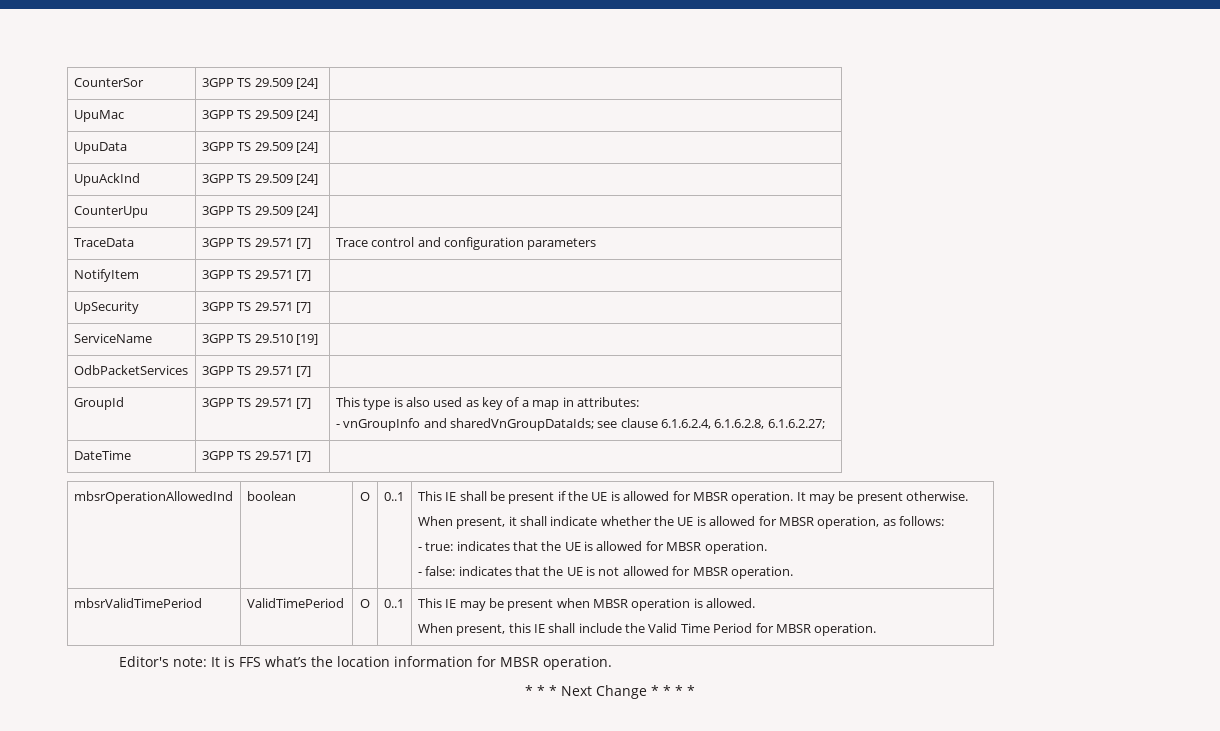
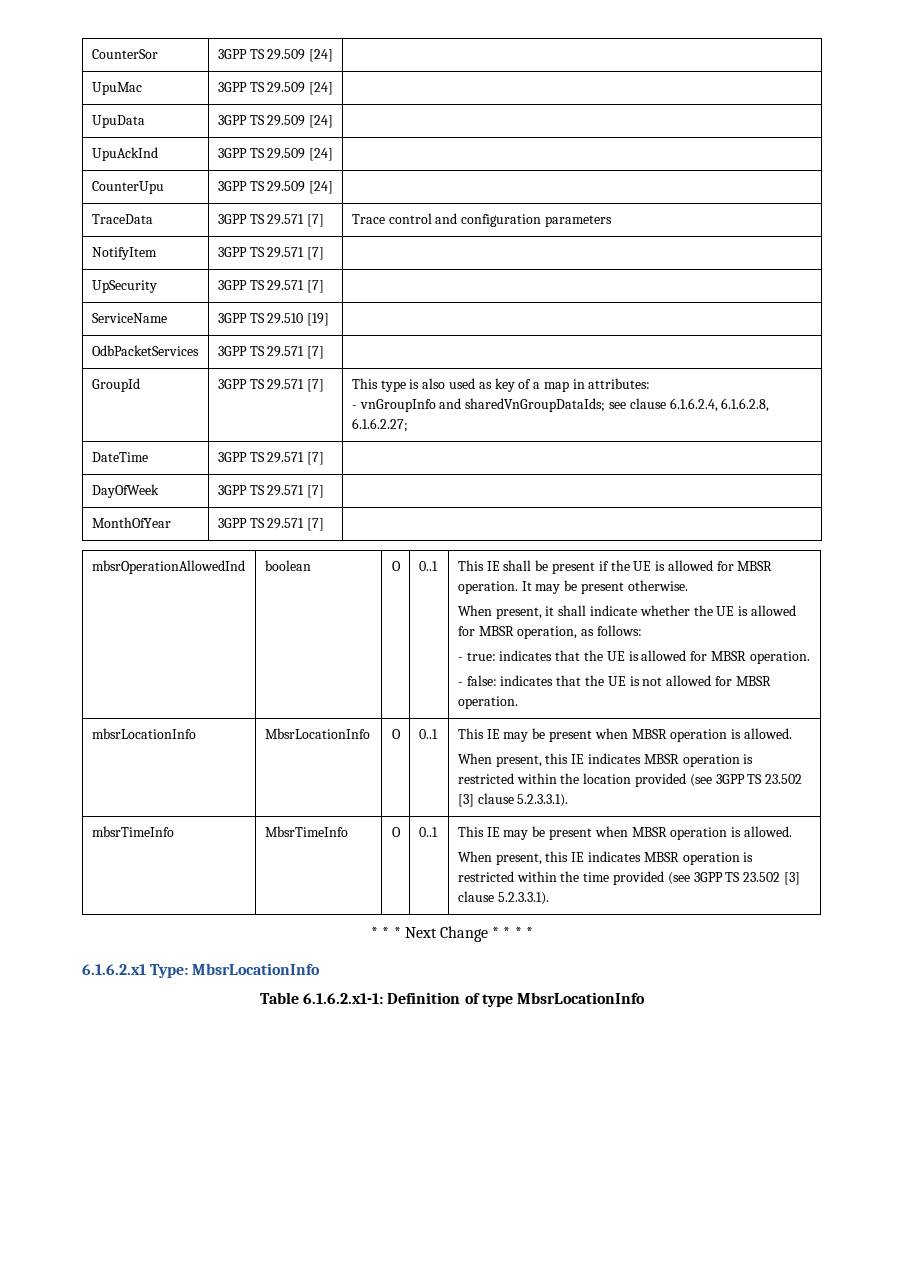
+ DayOfWeek | 3GPP TS 29.571 [7] |
+ MonthOfYear | 3GPP TS 29.571 [7] |
- mbsrValidTimePeriod | ValidTimePeriod | O | 0..1 | This IE may be present when MBSR operation is allowed.
- When present, this IE shall include the Valid Time Period for MBSR operation.
- Editor's note: It is FFS what’s the location information for MBSR operation.
+ mbsrLocationInfo | MbsrLocationInfo | O | 0..1 | This IE may be present when MBSR operation is allowed.
+ When present, this IE indicates MBSR operation is restricted within the location provided (see 3GPP TS 23.502 [3] clause 5.2.3.3.1).
+ mbsrTimeInfo | MbsrTimeInfo | O | 0..1 | This IE may be present when MBSR operation is allowed.
+ When present, this IE indicates MBSR operation is restricted within the time provided (see 3GPP TS 23.502 [3] clause 5.2.3.3.1).
+ 6.1.6.2.x1 Type: MbsrLocationInfo
+ Table 6.1.6.2.x1-1: Definition of type MbsrLocationInfo

